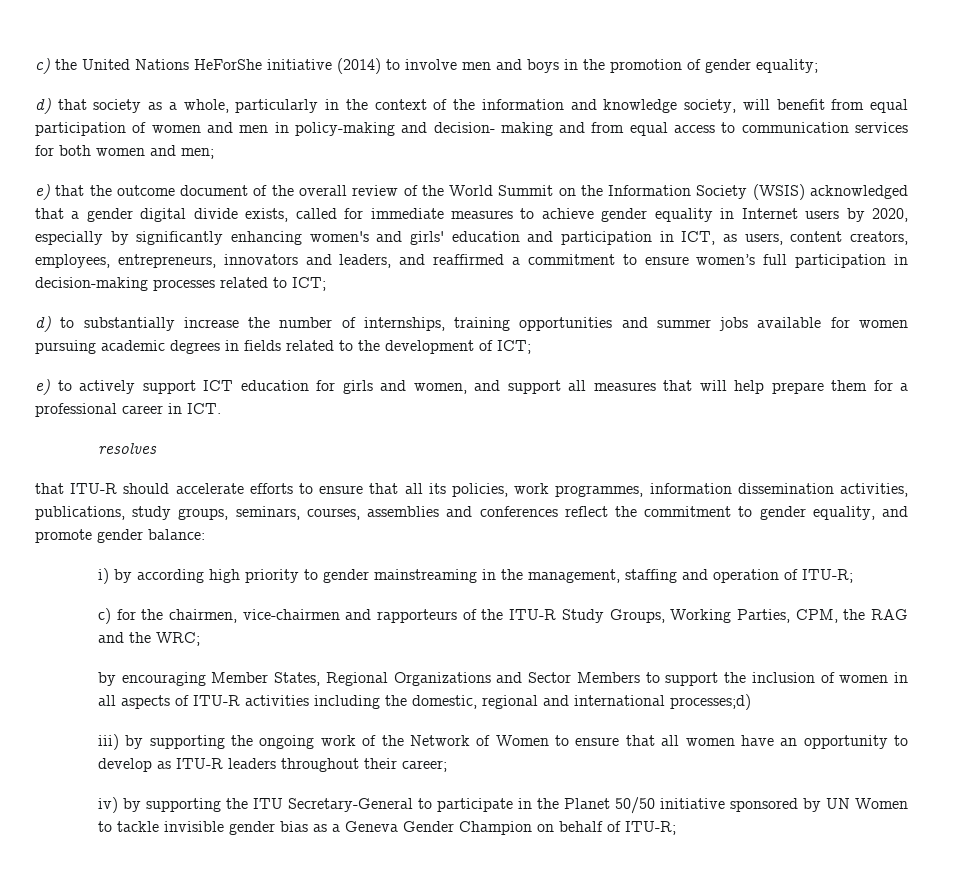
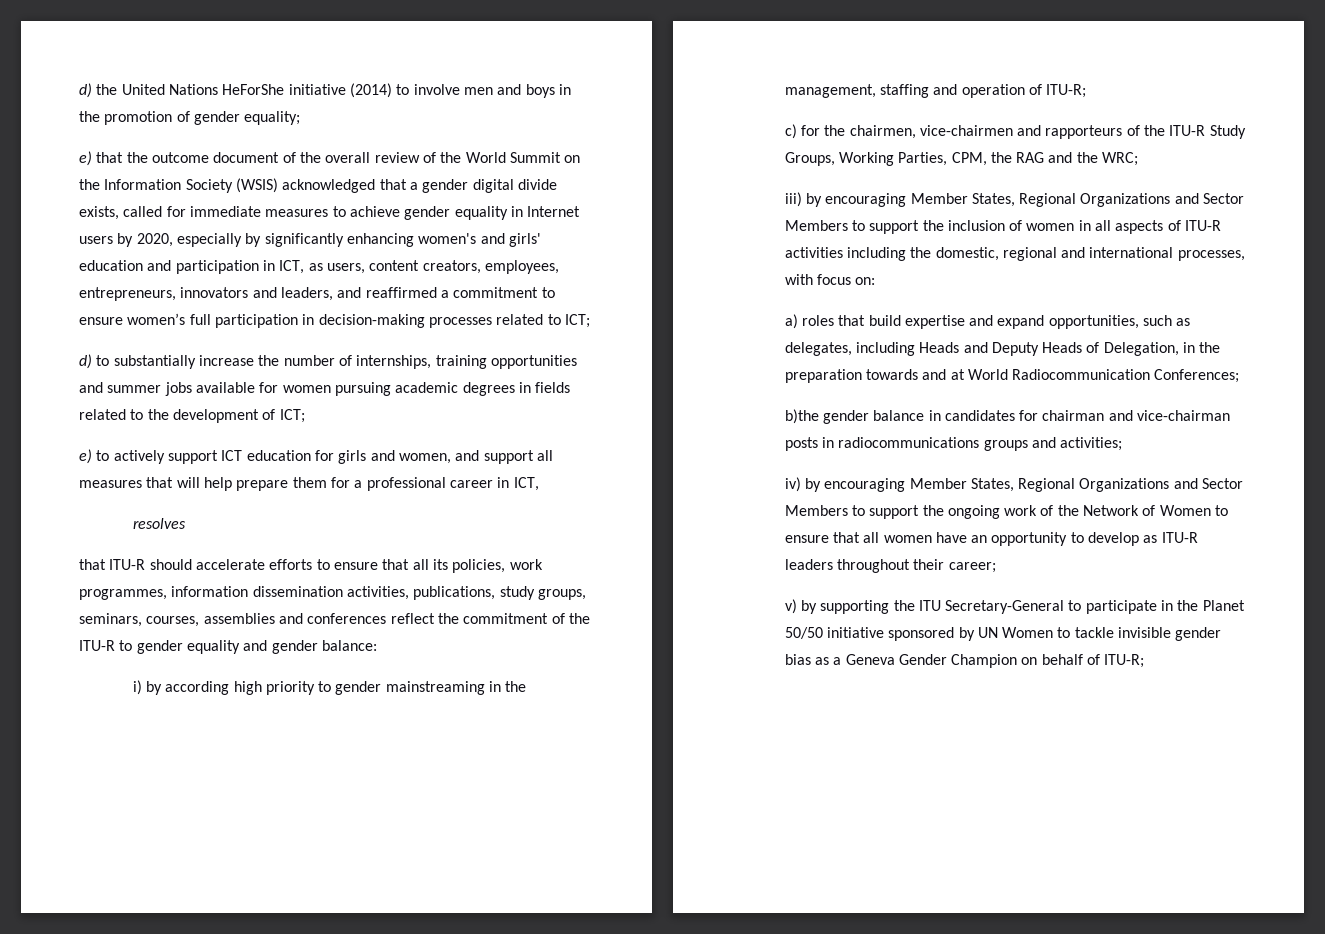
- c) the United Nations HeForShe initiative (2014) to involve men and boys in the promotion of gender equality;
+ d) the United Nations HeForShe initiative (2014) to involve men and boys in the promotion of gender equality;
- d) that society as a whole, particularly in the context of the information and knowledge society, will benefit from equal participation of women and men in policy-making and decision- making and from equal access to communication services for both women and men;
- e) to actively support ICT education for girls and women, and support all measures that will help prepare them for a professional career in ICT.
+ e) to actively support ICT education for girls and women, and support all measures that will help prepare them for a professional career in ICT,
- that ITU-R should accelerate efforts to ensure that all its policies, work programmes, information dissemination activities, publications, study groups, seminars, courses, assemblies and conferences reflect the commitment to gender equality, and promote gender balance:
+ that ITU-R should accelerate efforts to ensure that all its policies, work programmes, information dissemination activities, publications, study groups, seminars, courses, assemblies and conferences reflect the commitment of the ITU-R to gender equality and gender balance:
- by encouraging Member States, Regional Organizations and Sector Members to support the inclusion of women in all aspects of ITU-R activities including the domestic, regional and international processes;d)
- iii) by supporting the ongoing work of the Network of Women to ensure that all women have an opportunity to develop as ITU-R leaders throughout their career;
+ iii) by encouraging Member States, Regional Organizations and Sector Members to support the inclusion of women in all aspects of ITU-R activities including the domestic, regional and international processes, with focus on:
+ a) roles that build expertise and expand opportunities, such as delegates, including Heads and Deputy Heads of Delegation, in the preparation towards and at World Radiocommunication Conferences;
+ b)the gender balance in candidates for chairman and vice-chairman posts in radiocommunications groups and activities;
+ iv) by encouraging Member States, Regional Organizations and Sector Members to support the ongoing work of the Network of Women to ensure that all women have an opportunity to develop as ITU-R leaders throughout their career;
- iv) by supporting the ITU Secretary-General to participate in the Planet 50/50 initiative sponsored by UN Women to tackle invisible gender bias as a Geneva Gender Champion on behalf of ITU-R;
+ v) by supporting the ITU Secretary-General to participate in the Planet 50/50 initiative sponsored by UN Women to tackle invisible gender bias as a Geneva Gender Champion on behalf of ITU-R;

